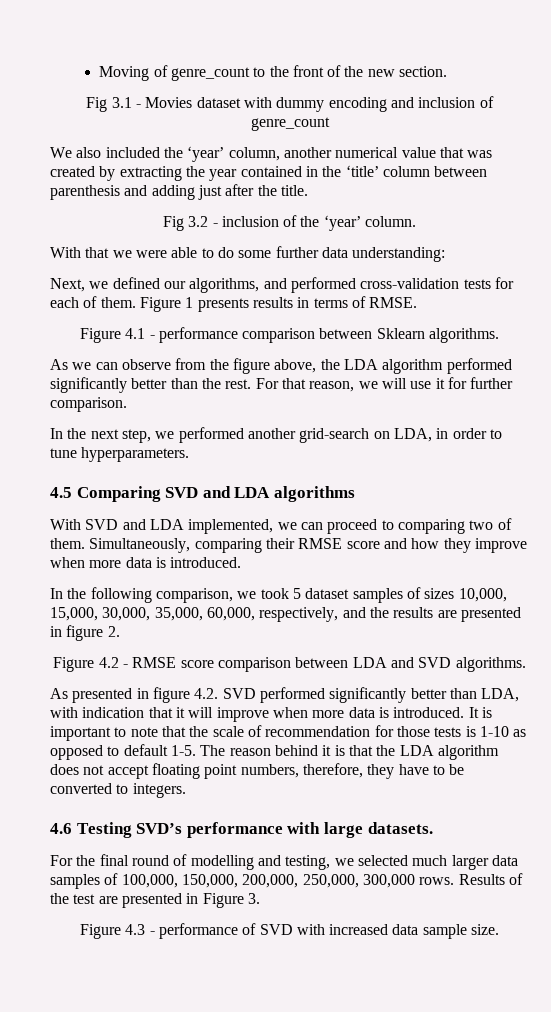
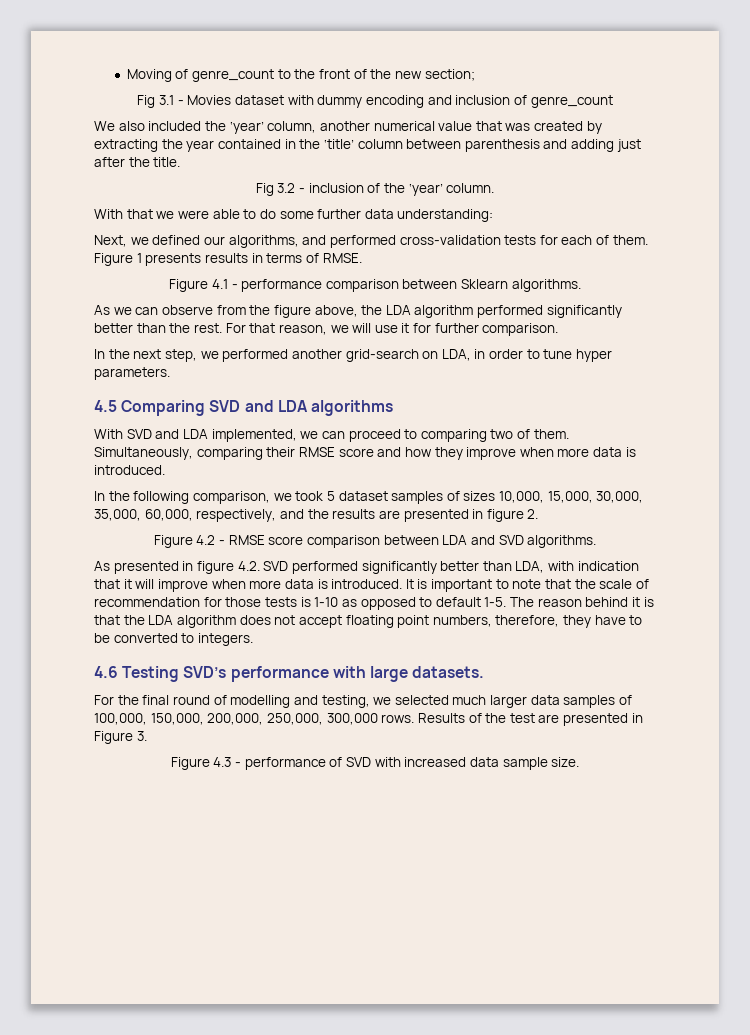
- Moving of genre_count to the front of the new section.
+ Moving of genre_count to the front of the new section;
- In the next step, we performed another grid-search on LDA, in order to tune hyperparameters.
+ In the next step, we performed another grid-search on LDA, in order to tune hyper parameters.

